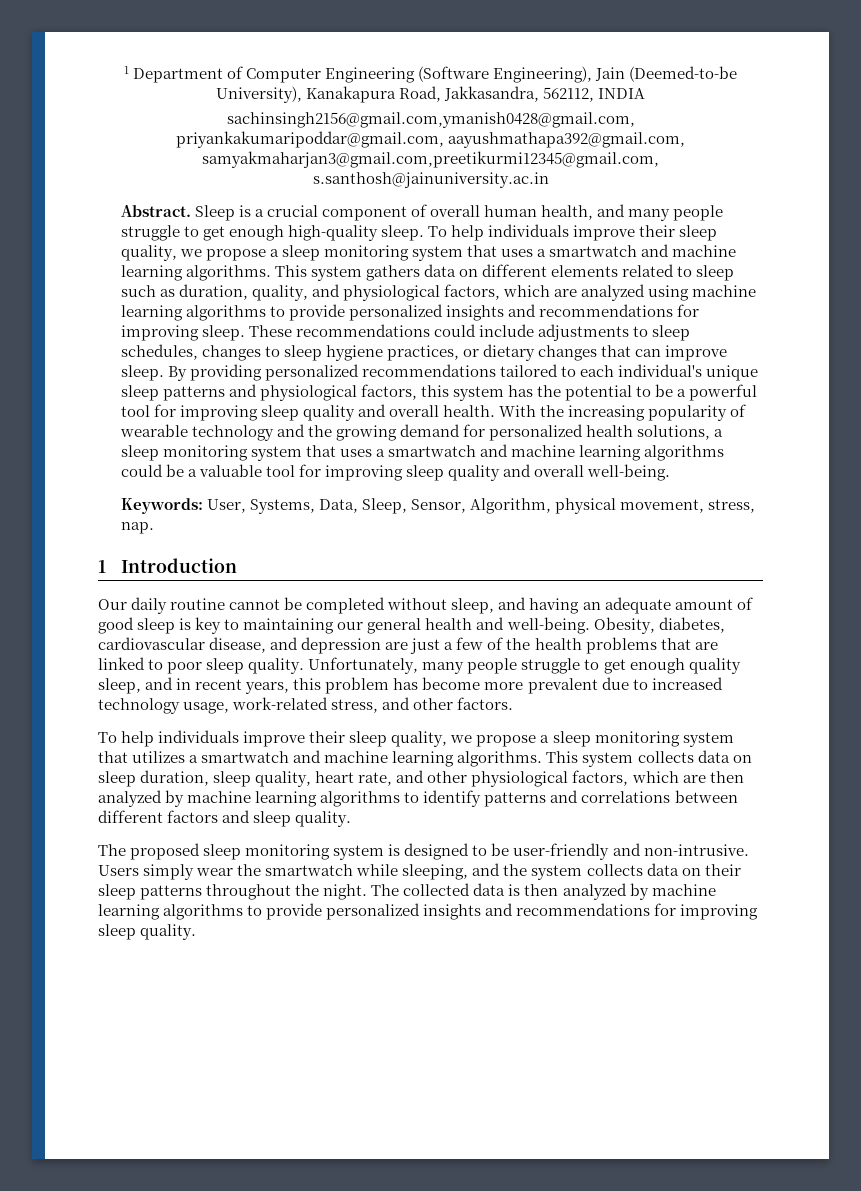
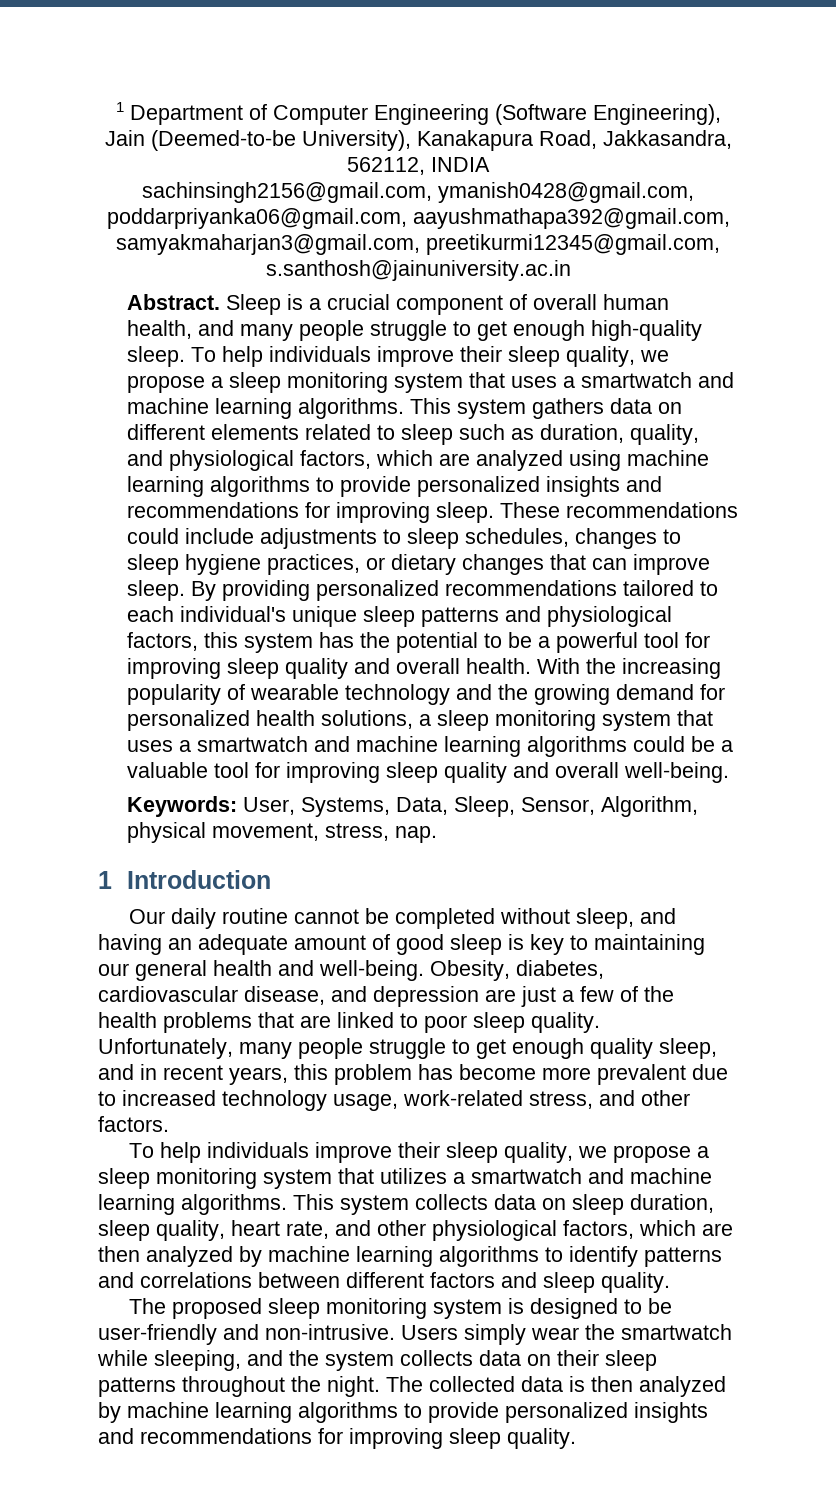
- sachinsingh2156@gmail.com,ymanish0428@gmail.com, priyankakumaripoddar@gmail.com, aayushmathapa392@gmail.com, samyakmaharjan3@gmail.com,preetikurmi12345@gmail.com, s.santhosh@jainuniversity.ac.in
+ sachinsingh2156@gmail.com, ymanish0428@gmail.com, poddarpriyanka06@gmail.com, aayushmathapa392@gmail.com, samyakmaharjan3@gmail.com, preetikurmi12345@gmail.com, s.santhosh@jainuniversity.ac.in

